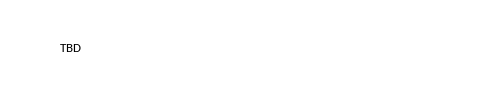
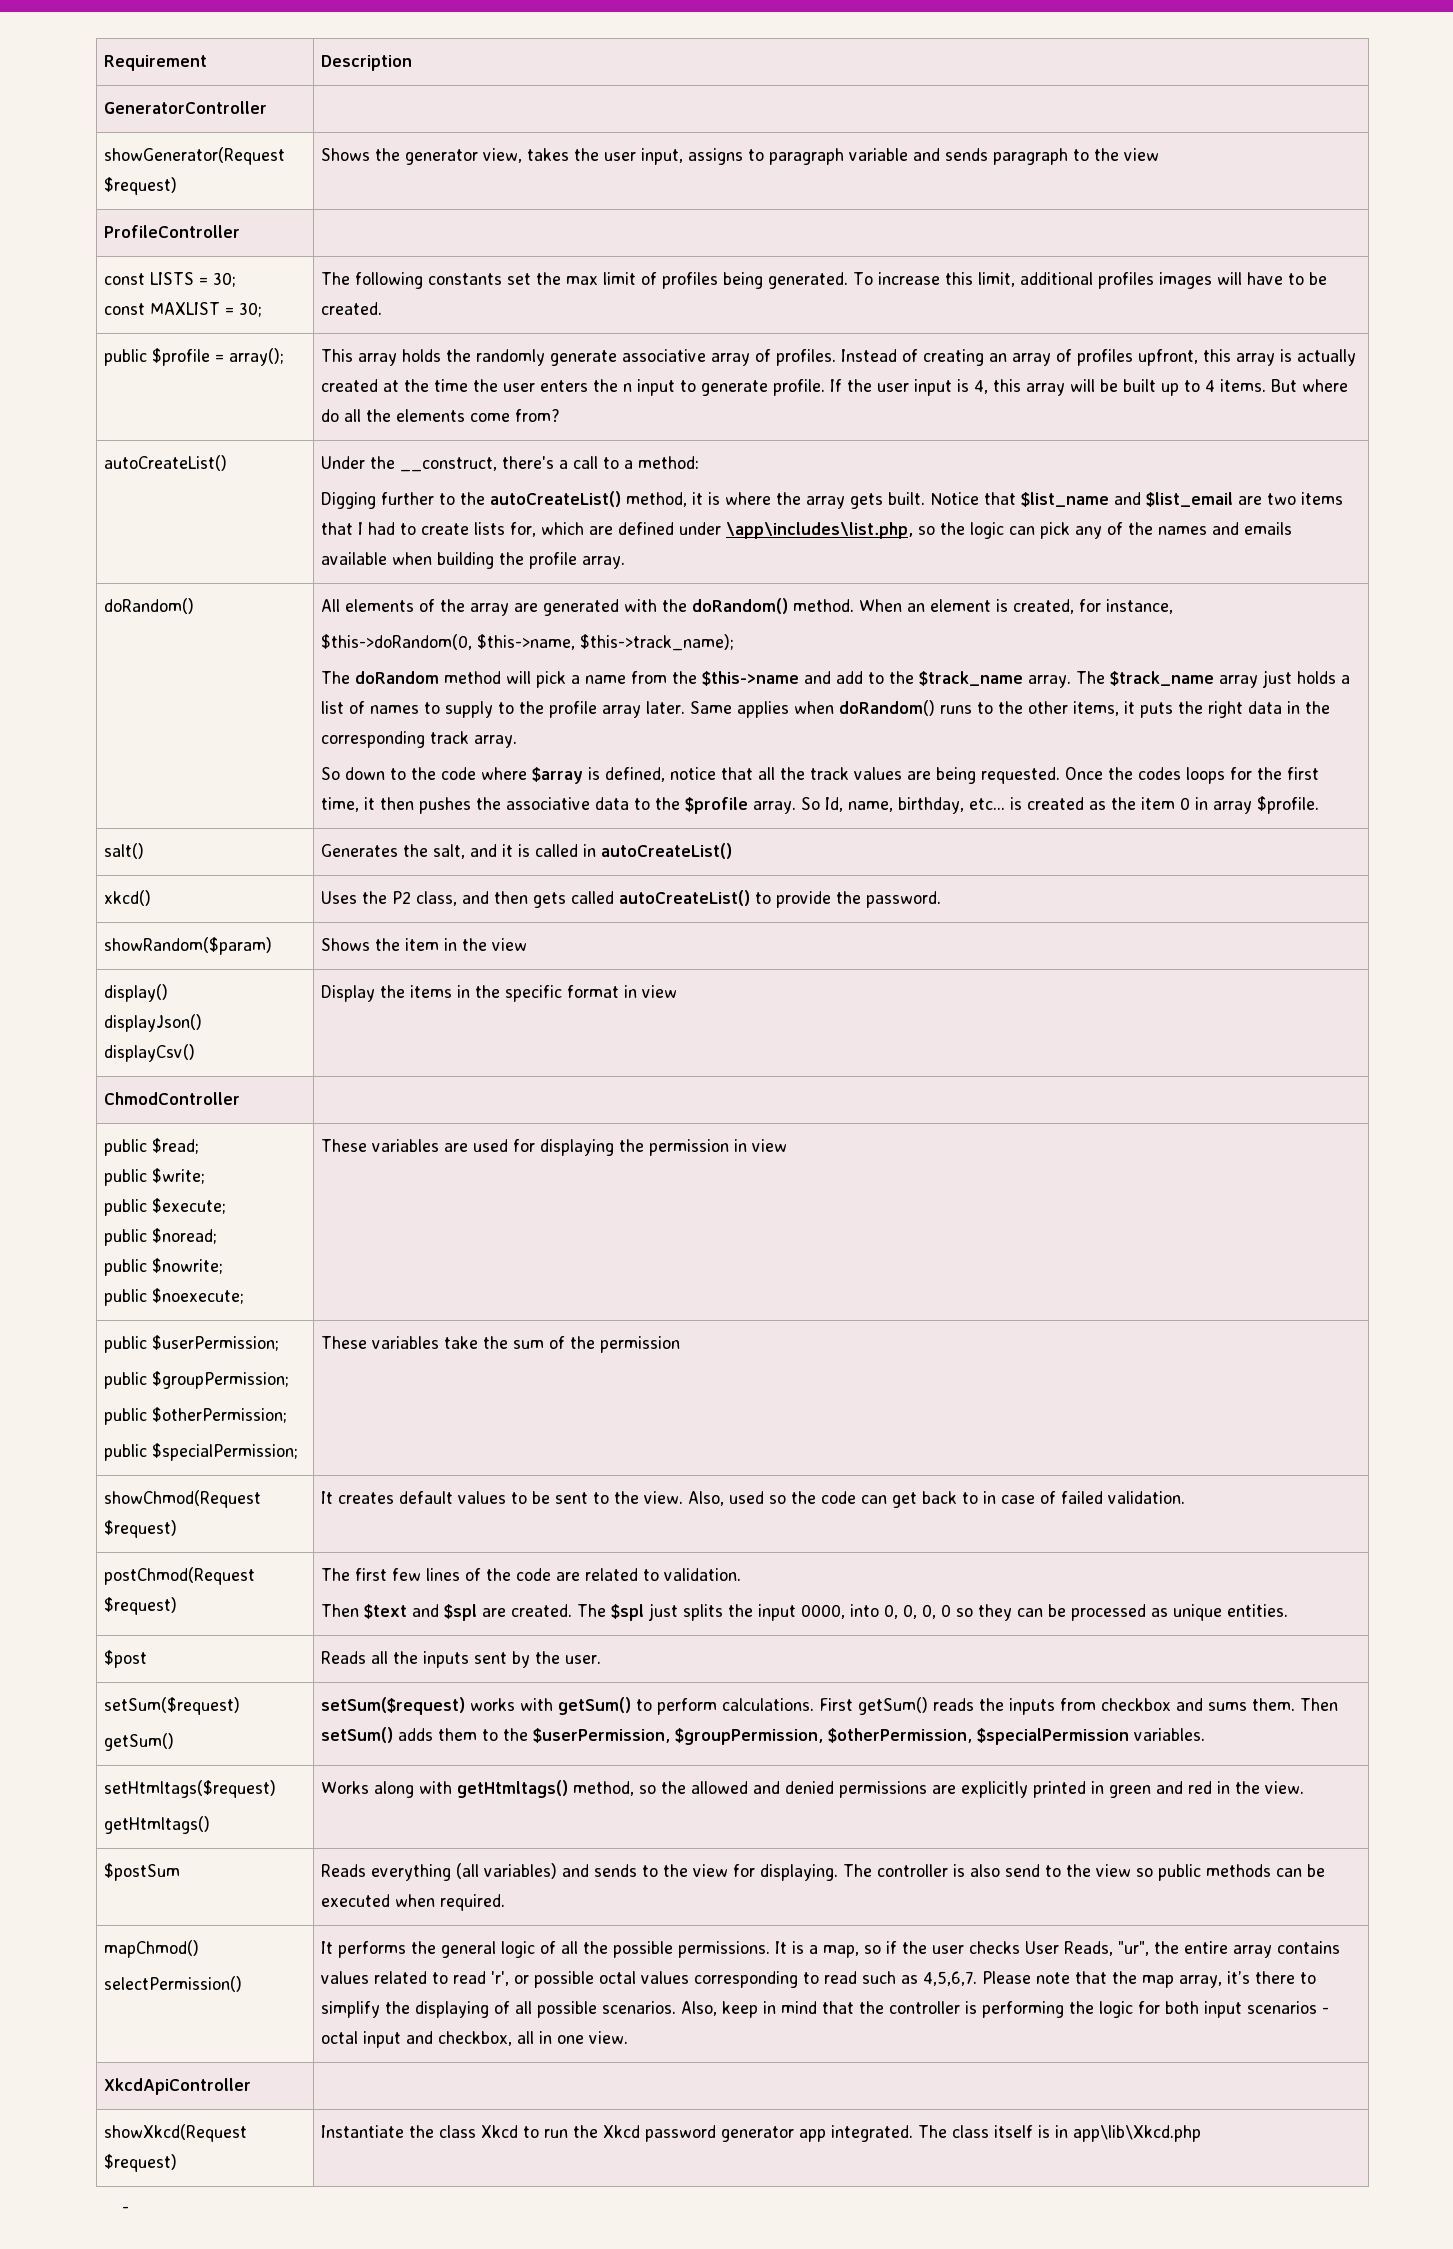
- TBD
+ Requirement | Description
+ GeneratorController |
+ showGenerator(Request $request) | Shows the generator view, takes the user input, assigns to paragraph variable and sends paragraph to the view
+ ProfileController |
+ const LISTS = 30;
+ const MAXLIST = 30; | The following constants set the max limit of profiles being generated. To increase this limit, additional profiles images will have to be created.
+ public $profile = array(); | This array holds the randomly generate associative array of profiles. Instead of creating an array of profiles upfront, this array is actually created at the time the user enters the n input to generate profile. If the user input is 4, this array will be built up to 4 items. But where do all the elements come from?
+ autoCreateList() | Under the __construct, there's a call to a method:
+ Digging further to the autoCreateList() method, it is where the array gets built. Notice that $list_name and $list_email are two items that I had to create lists for, which are defined under \app\includes\list.php, so the logic can pick any of the names and emails available when building the profile array.
+ doRandom() | All elements of the array are generated with the doRandom() method. When an element is created, for instance,
+ $this->doRandom(0, $this->name, $this->track_name);
+ The doRandom method will pick a name from the $this->name and add to the $track_name array. The $track_name array just holds a list of names to supply to the profile array later. Same applies when doRandom() runs to the other items, it puts the right data in the corresponding track array.
+ So down to the code where $array is defined, notice that all the track values are being requested. Once the codes loops for the first time, it then pushes the associative data to the $profile array. So Id, name, birthday, etc... is created as the item 0 in array $profile.
+ salt() | Generates the salt, and it is called in autoCreateList()
+ xkcd() | Uses the P2 class, and then gets called autoCreateList() to provide the password.
+ showRandom($param) | Shows the item in the view
+ display()
+ displayJson()
+ displayCsv() | Display the items in the specific format in view
+ ChmodController |
+ public $read;
+ public $write;
+ public $execute;
+ public $noread;
+ public $nowrite;
+ public $noexecute; | These variables are used for displaying the permission in view
+ public $userPermission;
+ public $groupPermission;
+ public $otherPermission;
+ public $specialPermission; | These variables take the sum of the permission
+ showChmod(Request $request) | It creates default values to be sent to the view. Also, used so the code can get back to in case of failed validation.
+ postChmod(Request $request) | The first few lines of the code are related to validation.
+ Then $text and $spl are created. The $spl just splits the input 0000, into 0, 0, 0, 0 so they can be processed as unique entities.
+ $post | Reads all the inputs sent by the user.
+ setSum($request)
+ getSum() | setSum($request) works with getSum() to perform calculations. First getSum() reads the inputs from checkbox and sums them. Then setSum() adds them to the $userPermission, $groupPermission, $otherPermission, $specialPermission variables.
+ setHtmltags($request)
+ getHtmltags() | Works along with getHtmltags() method, so the allowed and denied permissions are explicitly printed in green and red in the view.
+ $postSum | Reads everything (all variables) and sends to the view for displaying. The controller is also send to the view so public methods can be executed when required.
+ mapChmod()
+ selectPermission() | It performs the general logic of all the possible permissions. It is a map, so if the user checks User Reads, "ur", the entire array contains values related to read 'r', or possible octal values corresponding to read such as 4,5,6,7. Please note that the map array, it’s there to simplify the displaying of all possible scenarios. Also, keep in mind that the controller is performing the logic for both input scenarios - octal input and checkbox, all in one view.
+ XkcdApiController |
+ showXkcd(Request $request) | Instantiate the class Xkcd to run the Xkcd password generator app integrated. The class itself is in app\lib\Xkcd.php
+ -

